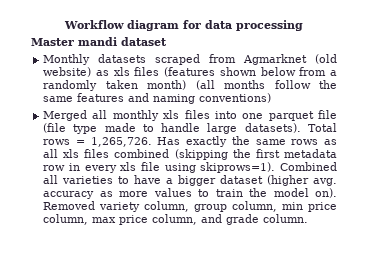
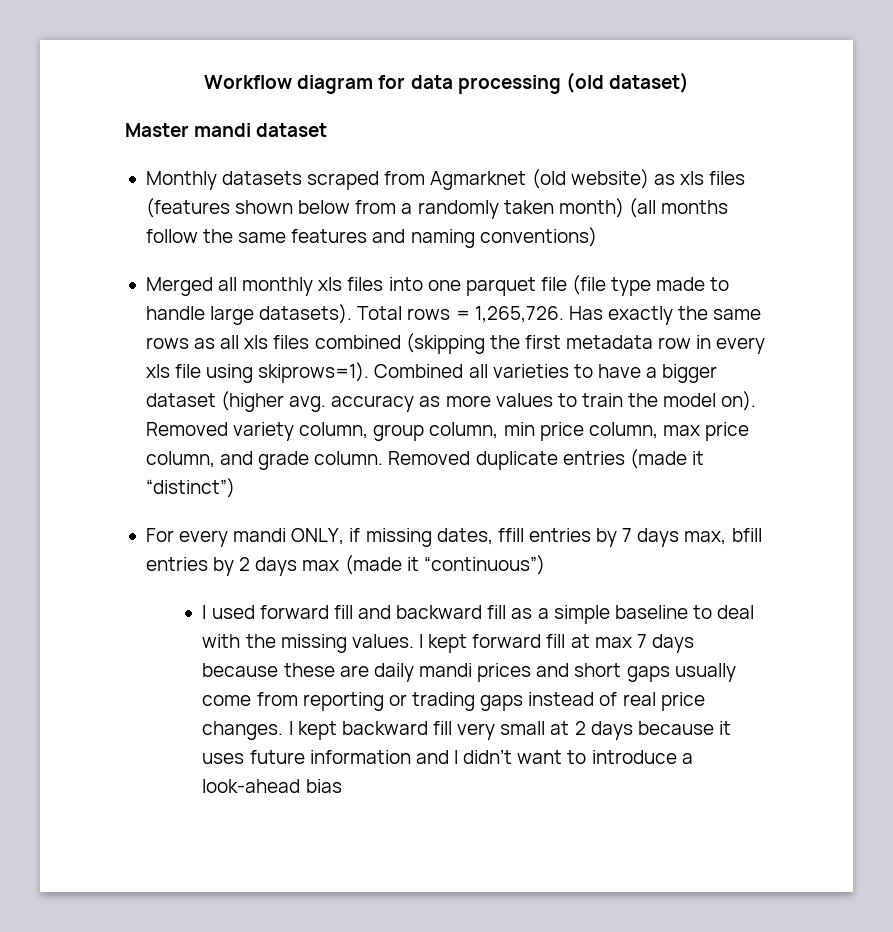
- Workflow diagram for data processing
+ Workflow diagram for data processing (old dataset)
+ Removed duplicate entries (made it “distinct”)
+ For every mandi ONLY, if missing dates, ffill entries by 7 days max, bfill entries by 2 days max (made it “continuous”)
+ I used forward fill and backward fill as a simple baseline to deal with the missing values. I kept forward fill at max 7 days because these are daily mandi prices and short gaps usually come from reporting or trading gaps instead of real price changes. I kept backward fill very small at 2 days because it uses future information and I didn’t want to introduce a look-ahead bias

